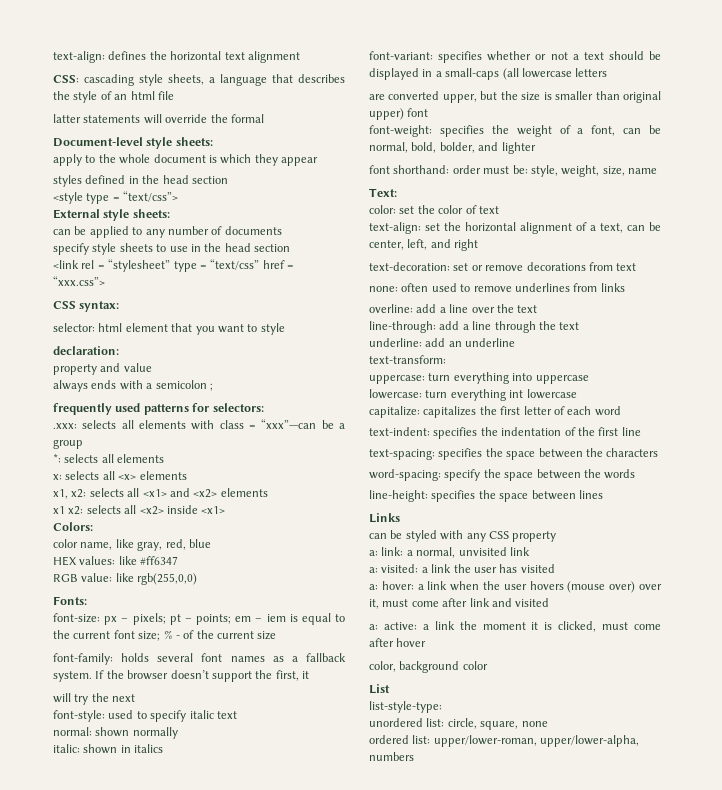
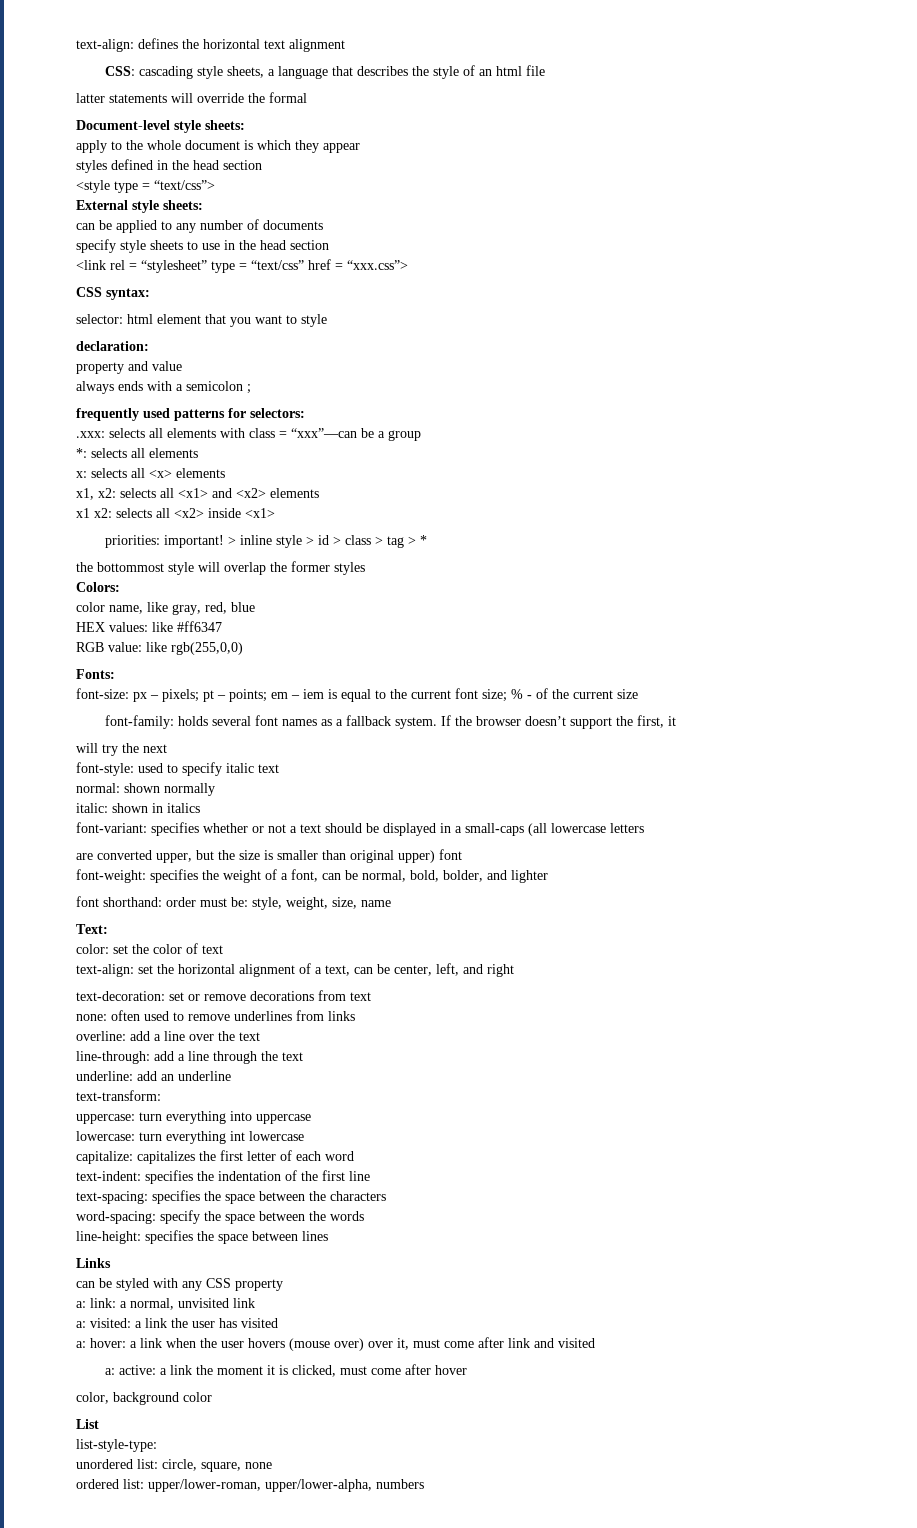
+ priorities: important! > inline style > id > class > tag > *
+ the bottommost style will overlap the former styles

